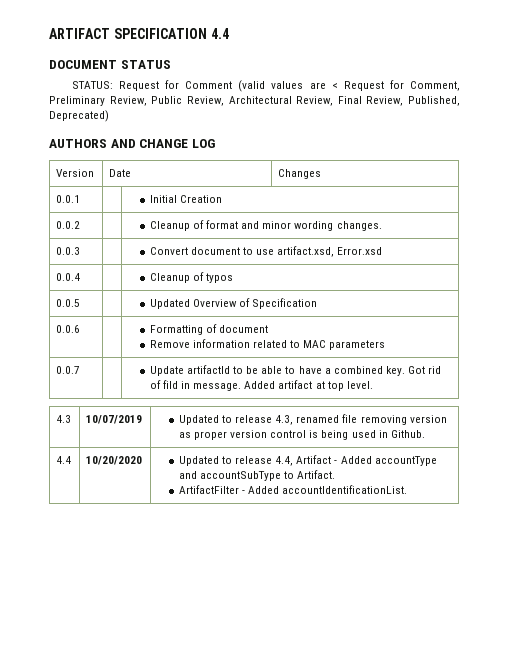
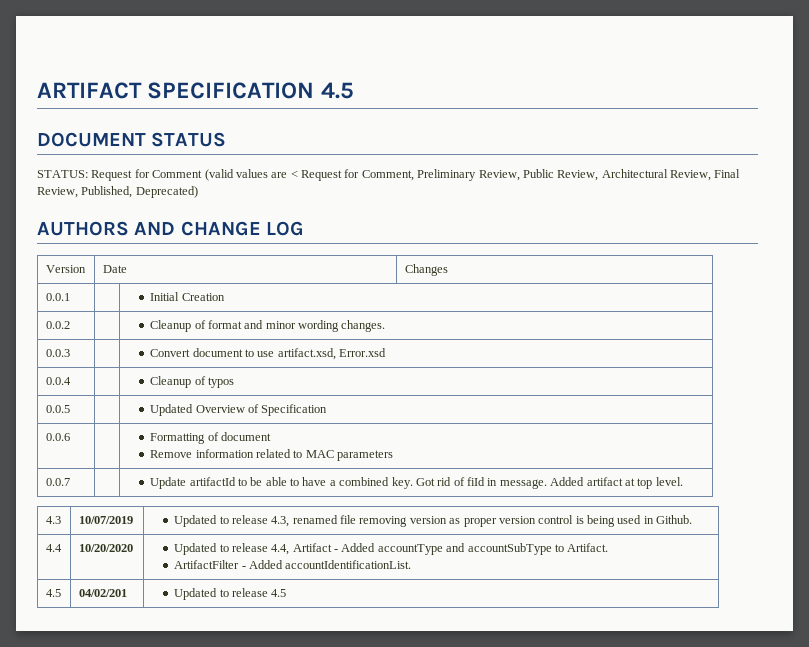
- ARTIFACT SPECIFICATION 4.4
+ ARTIFACT SPECIFICATION 4.5
+ 4.5 | 04/02/201 | Updated to release 4.5

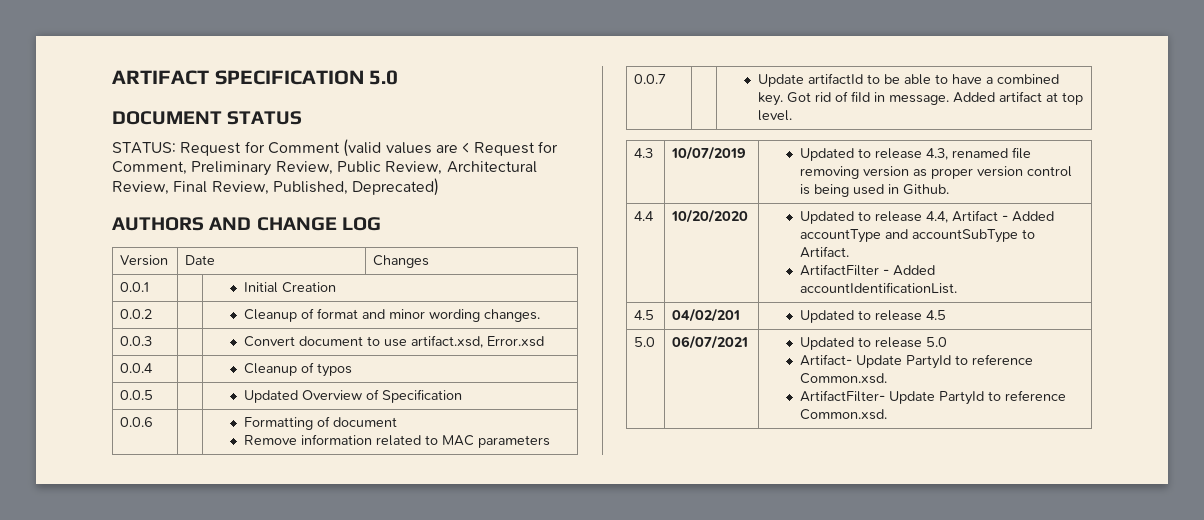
- ARTIFACT SPECIFICATION 4.5
+ ARTIFACT SPECIFICATION 5.0
+ 5.0 | 06/07/2021 | Updated to release 5.0
+ Artifact- Update PartyId to reference Common.xsd.
+ ArtifactFilter- Update PartyId to reference Common.xsd.

